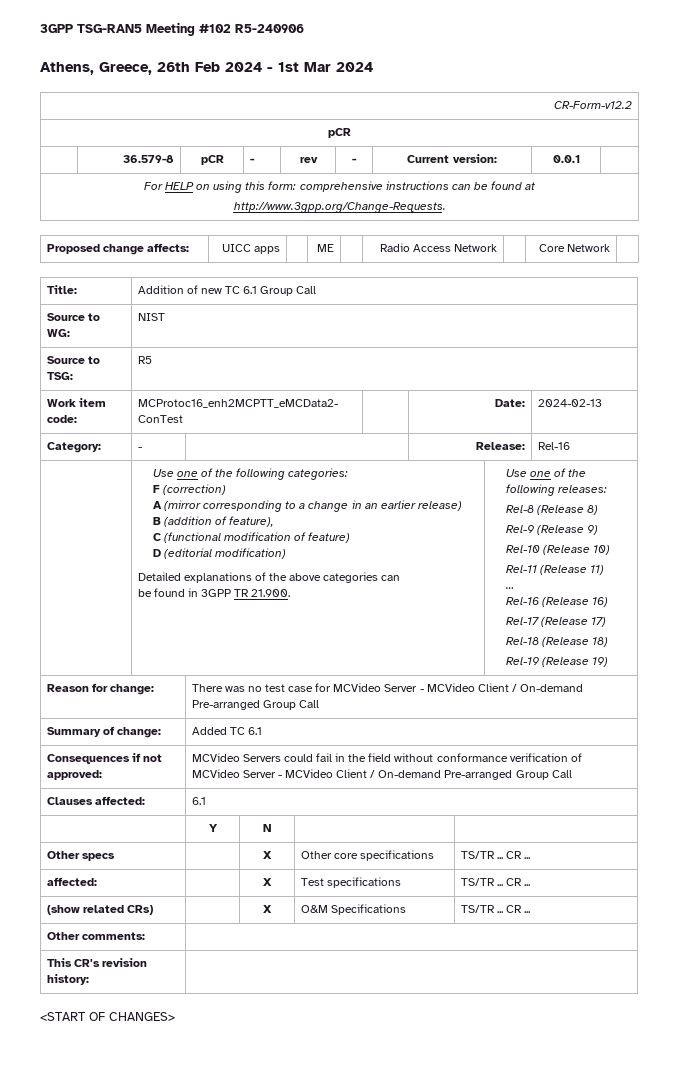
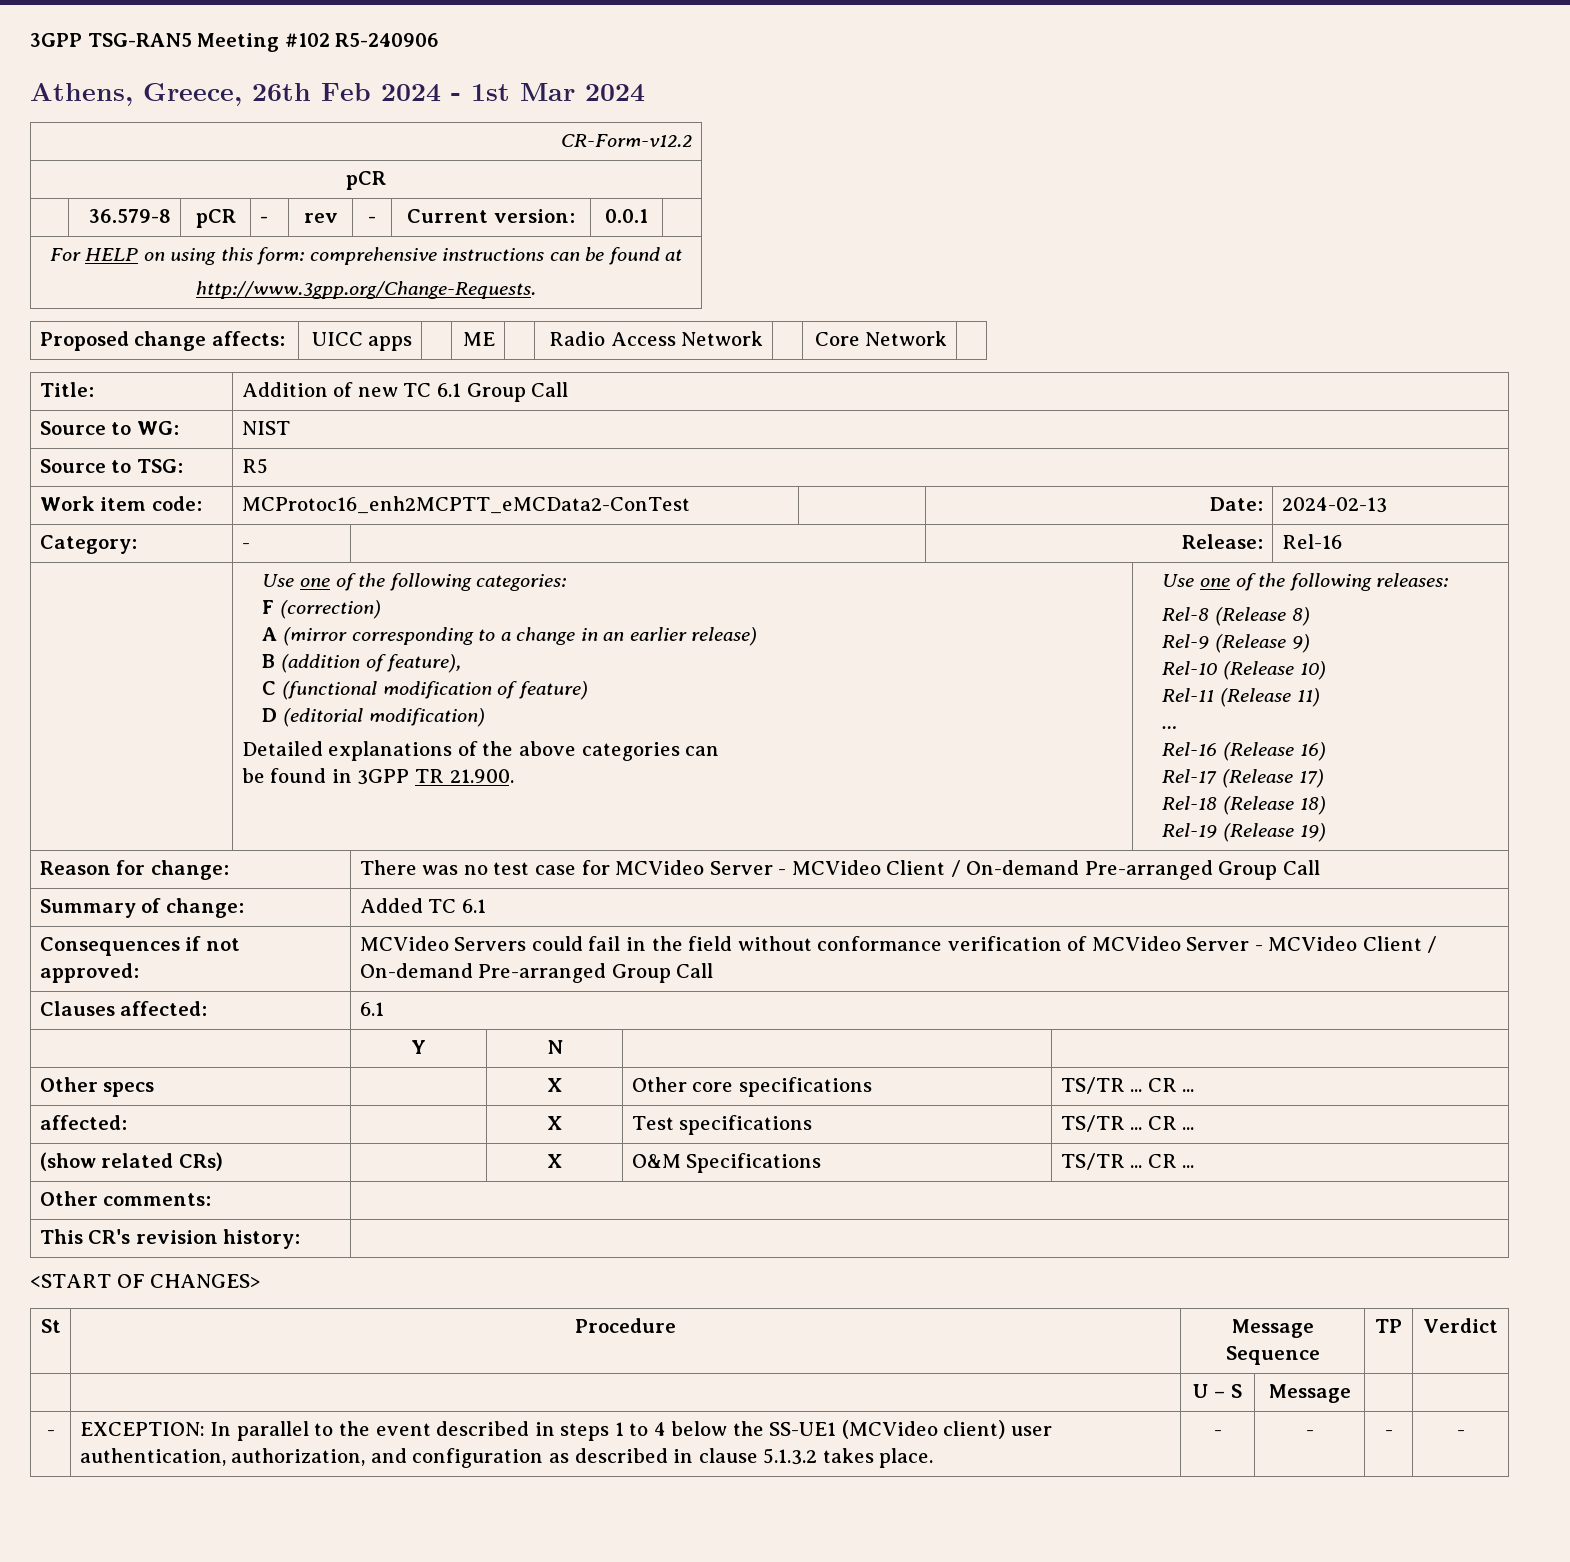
+ St | Procedure | Message Sequence | TP | Verdict
+ | | U – S | Message | |
+ - | EXCEPTION: In parallel to the event described in steps 1 to 4 below the SS-UE1 (MCVideo client) user authentication, authorization, and configuration as described in clause 5.1.3.2 takes place. | - | - | - | -

